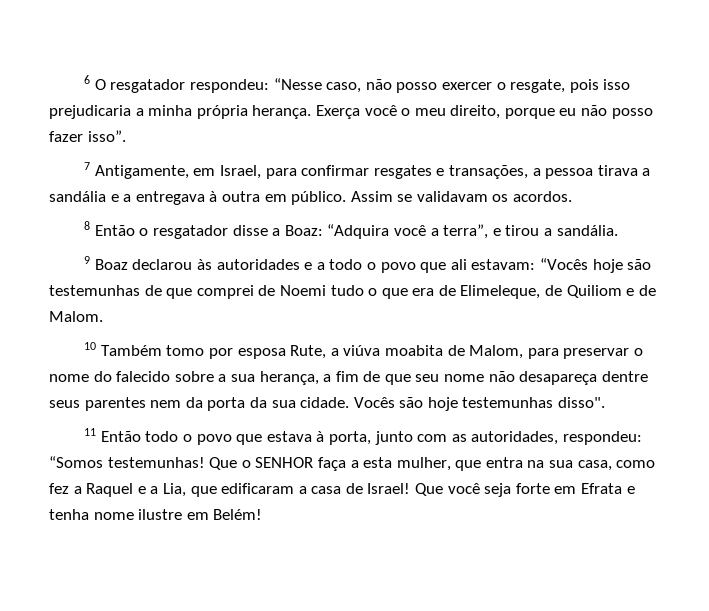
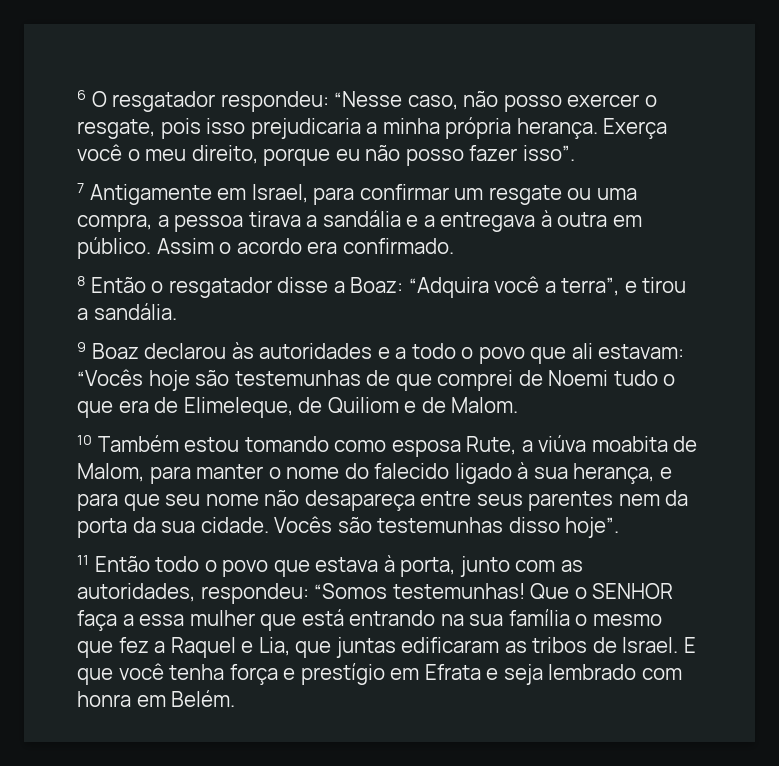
- 7 Antigamente, em Israel, para confirmar resgates e transações, a pessoa tirava a sandália e a entregava à outra em público.
+ 7 Antigamente em Israel, para confirmar um resgate ou uma compra, a pessoa tirava a sandália e a entregava à outra em público.
- Assim se validavam os acordos.
+ Assim o acordo era confirmado.
- 10 Também tomo por esposa Rute, a viúva moabita de Malom, para preservar o nome do falecido sobre a sua herança, a fim de que seu nome não desapareça dentre seus parentes nem da porta da sua cidade.
+ 10 Também estou tomando como esposa Rute, a viúva moabita de Malom, para manter o nome do falecido ligado à sua herança, e para que seu nome não desapareça entre seus parentes nem da porta da sua cidade.
- Vocês são hoje testemunhas disso".
+ Vocês são testemunhas disso hoje”.
- Que o SENHOR faça a esta mulher, que entra na sua casa, como fez a Raquel e a Lia, que edificaram a casa de Israel! Que você seja forte em Efrata e tenha nome ilustre em Belém!
+ Que o SENHOR faça a essa mulher que está entrando na sua família o mesmo que fez a Raquel e Lia, que juntas edificaram as tribos de Israel. E que você tenha força e prestígio em Efrata e seja lembrado com honra em Belém.

